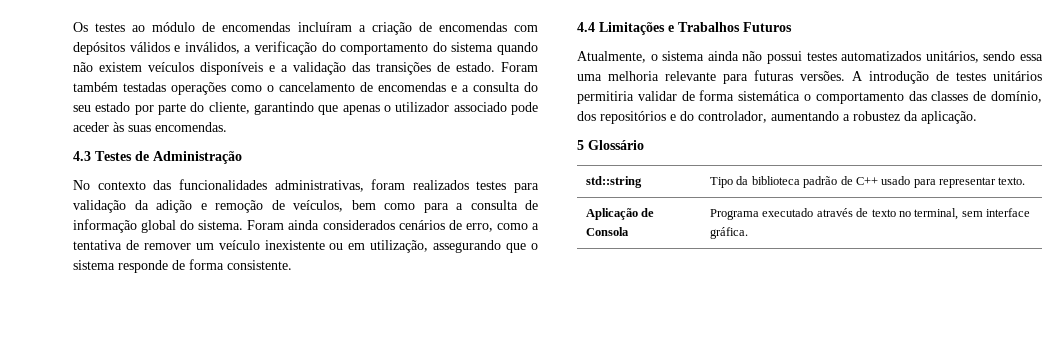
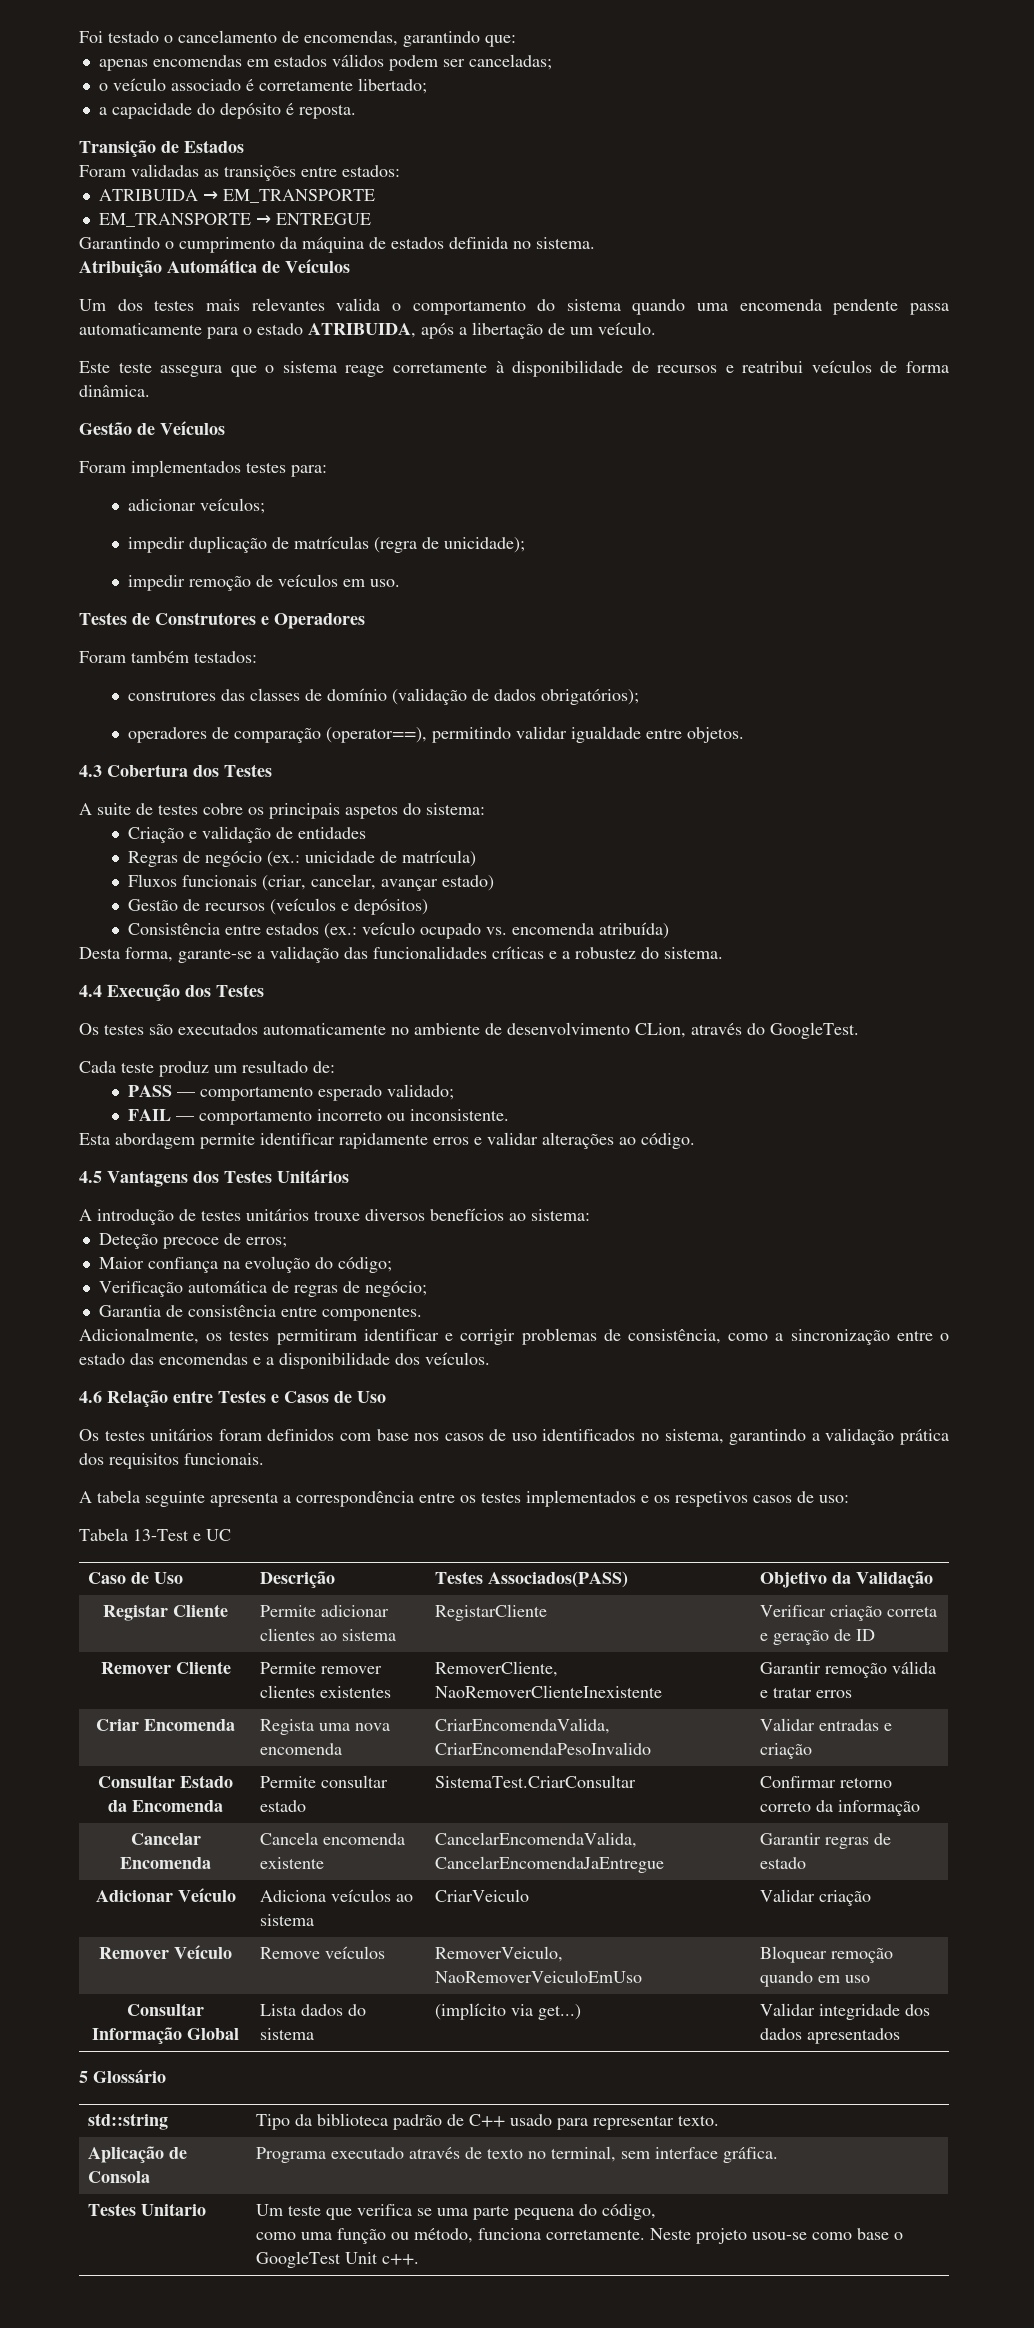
- Os testes ao módulo de encomendas incluíram a criação de encomendas com depósitos válidos e inválidos, a verificação do comportamento do sistema quando não existem veículos disponíveis e a validação das transições de estado. Foram também testadas operações como o cancelamento de encomendas e a consulta do seu estado por parte do cliente, garantindo que apenas o utilizador associado pode aceder às suas encomendas.
- 4.3 Testes de Administração
- No contexto das funcionalidades administrativas, foram realizados testes para validação da adição e remoção de veículos, bem como para a consulta de informação global do sistema. Foram ainda considerados cenários de erro, como a tentativa de remover um veículo inexistente ou em utilização, assegurando que o sistema responde de forma consistente.
- 4.4 Limitações e Trabalhos Futuros
- Atualmente, o sistema ainda não possui testes automatizados unitários, sendo essa uma melhoria relevante para futuras versões. A introdução de testes unitários permitiria validar de forma sistemática o comportamento das classes de domínio, dos repositórios e do controlador, aumentando a robustez da aplicação.
+ Foi testado o cancelamento de encomendas, garantindo que:
+ apenas encomendas em estados válidos podem ser canceladas;
+ o veículo associado é corretamente libertado;
+ a capacidade do depósito é reposta.
+ Transição de Estados
+ Foram validadas as transições entre estados:
+ ATRIBUIDA → EM_TRANSPORTE
+ EM_TRANSPORTE → ENTREGUE
+ Garantindo o cumprimento da máquina de estados definida no sistema.
+ Atribuição Automática de Veículos
+ Um dos testes mais relevantes valida o comportamento do sistema quando uma encomenda pendente passa automaticamente para o estado ATRIBUIDA, após a libertação de um veículo.
+ Este teste assegura que o sistema reage corretamente à disponibilidade de recursos e reatribui veículos de forma dinâmica.
+ Gestão de Veículos
+ Foram implementados testes para:
+ adicionar veículos;
+ impedir duplicação de matrículas (regra de unicidade);
+ impedir remoção de veículos em uso.
+ Testes de Construtores e Operadores
+ Foram também testados:
+ construtores das classes de domínio (validação de dados obrigatórios);
+ operadores de comparação (operator==), permitindo validar igualdade entre objetos.
+ 4.3 Cobertura dos Testes
+ A suite de testes cobre os principais aspetos do sistema:
+ Criação e validação de entidades
+ Regras de negócio (ex.: unicidade de matrícula)
+ Fluxos funcionais (criar, cancelar, avançar estado)
+ Gestão de recursos (veículos e depósitos)
+ Consistência entre estados (ex.: veículo ocupado vs. encomenda atribuída)
+ Desta forma, garante-se a validação das funcionalidades críticas e a robustez do sistema.
+ 4.4 Execução dos Testes
+ Os testes são executados automaticamente no ambiente de desenvolvimento CLion, através do GoogleTest.
+ Cada teste produz um resultado de:
+ PASS — comportamento esperado validado;
+ FAIL — comportamento incorreto ou inconsistente.
+ Esta abordagem permite identificar rapidamente erros e validar alterações ao código.
+ 4.5 Vantagens dos Testes Unitários
+ A introdução de testes unitários trouxe diversos benefícios ao sistema:
+ Deteção precoce de erros;
+ Maior confiança na evolução do código;
+ Verificação automática de regras de negócio;
+ Garantia de consistência entre componentes.
+ Adicionalmente, os testes permitiram identificar e corrigir problemas de consistência, como a sincronização entre o estado das encomendas e a disponibilidade dos veículos.
+ 4.6 Relação entre Testes e Casos de Uso
+ Os testes unitários foram definidos com base nos casos de uso identificados no sistema, garantindo a validação prática dos requisitos funcionais.
+ A tabela seguinte apresenta a correspondência entre os testes implementados e os respetivos casos de uso:
+ Tabela 13-Test e UC
+ Caso de Uso | Descrição | Testes Associados(PASS) | Objetivo da Validação
+ Registar Cliente | Permite adicionar clientes ao sistema | RegistarCliente | Verificar criação correta e geração de ID
+ Remover Cliente | Permite remover clientes existentes | RemoverCliente, NaoRemoverClienteInexistente | Garantir remoção válida e tratar erros
+ Criar Encomenda | Regista uma nova encomenda | CriarEncomendaValida, CriarEncomendaPesoInvalido | Validar entradas e criação
+ Consultar Estado da Encomenda | Permite consultar estado | SistemaTest.CriarConsultar | Confirmar retorno correto da informação
+ Cancelar Encomenda | Cancela encomenda existente | CancelarEncomendaValida, CancelarEncomendaJaEntregue | Garantir regras de estado
+ Adicionar Veículo | Adiciona veículos ao sistema | CriarVeiculo | Validar criação
+ Remover Veículo | Remove veículos | RemoverVeiculo, NaoRemoverVeiculoEmUso | Bloquear remoção quando em uso
+ Consultar Informação Global | Lista dados do sistema | (implícito via get...) | Validar integridade dos dados apresentados
+ Testes Unitario | Um teste que verifica se uma parte pequena do código,
+ como uma função ou método, funciona corretamente. Neste projeto usou-se como base o GoogleTest Unit c++.

